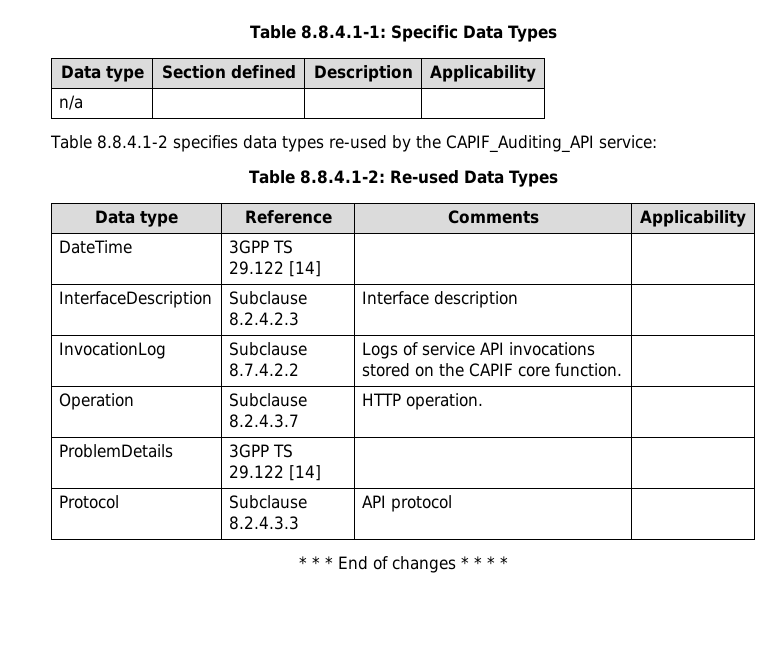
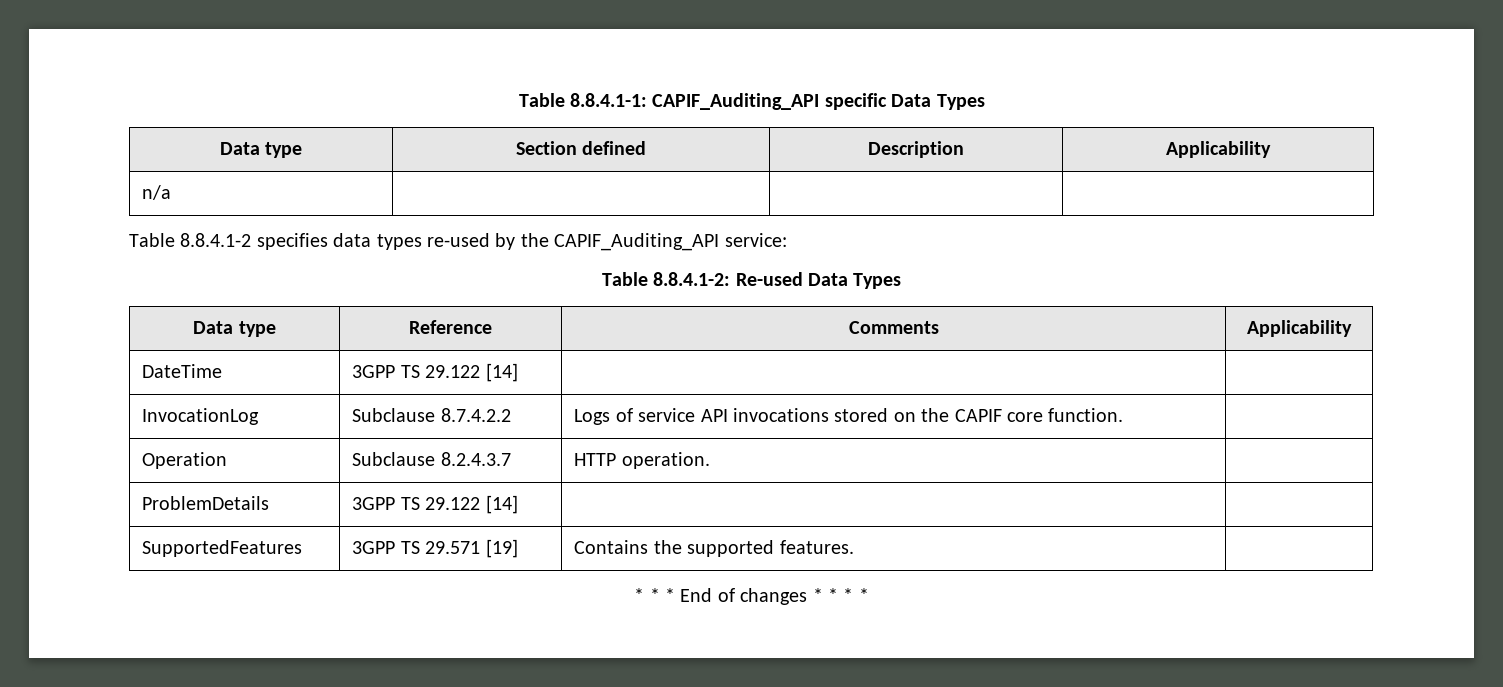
- Table 8.8.4.1-1: Specific Data Types
+ Table 8.8.4.1-1: CAPIF_Auditing_API specific Data Types
- InterfaceDescription | Subclause 8.2.4.2.3 | Interface description |
- Protocol | Subclause 8.2.4.3.3 | API protocol |
+ SupportedFeatures | 3GPP TS 29.571 [19] | Contains the supported features. |

